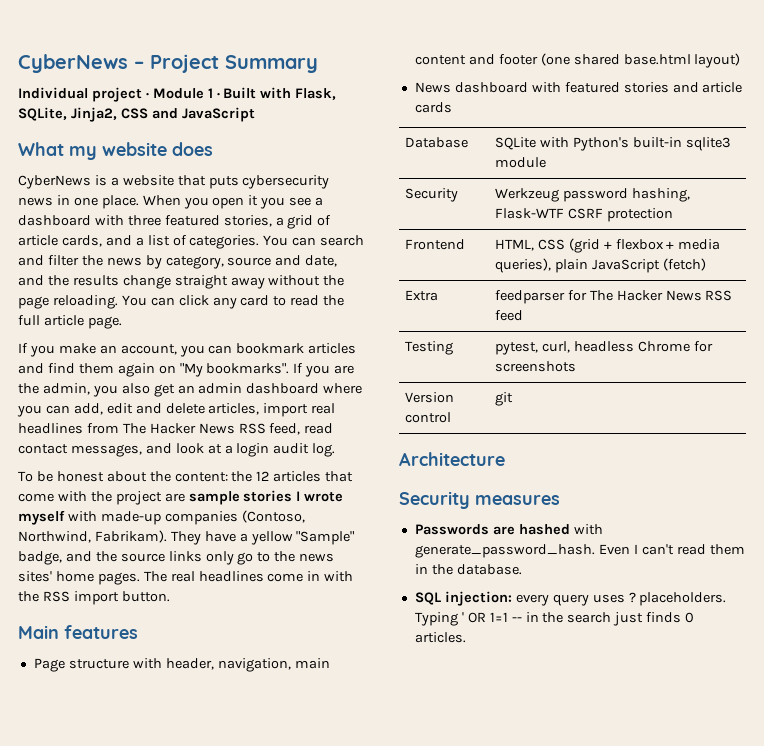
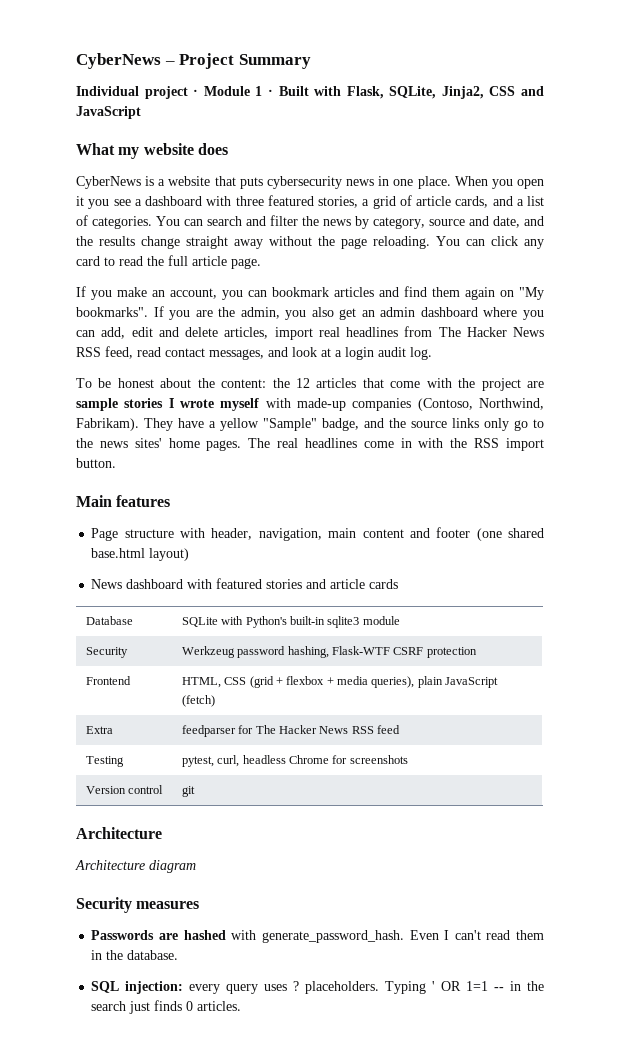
+ Architecture diagram

